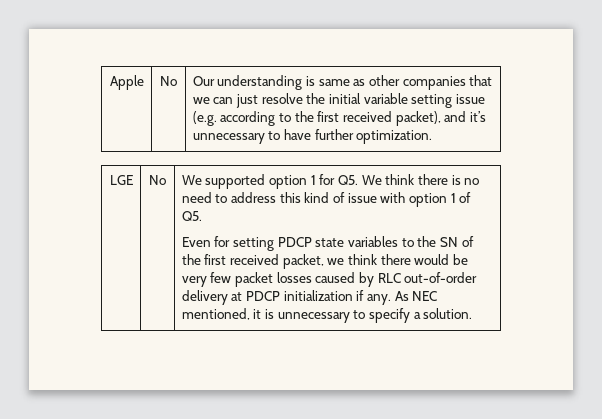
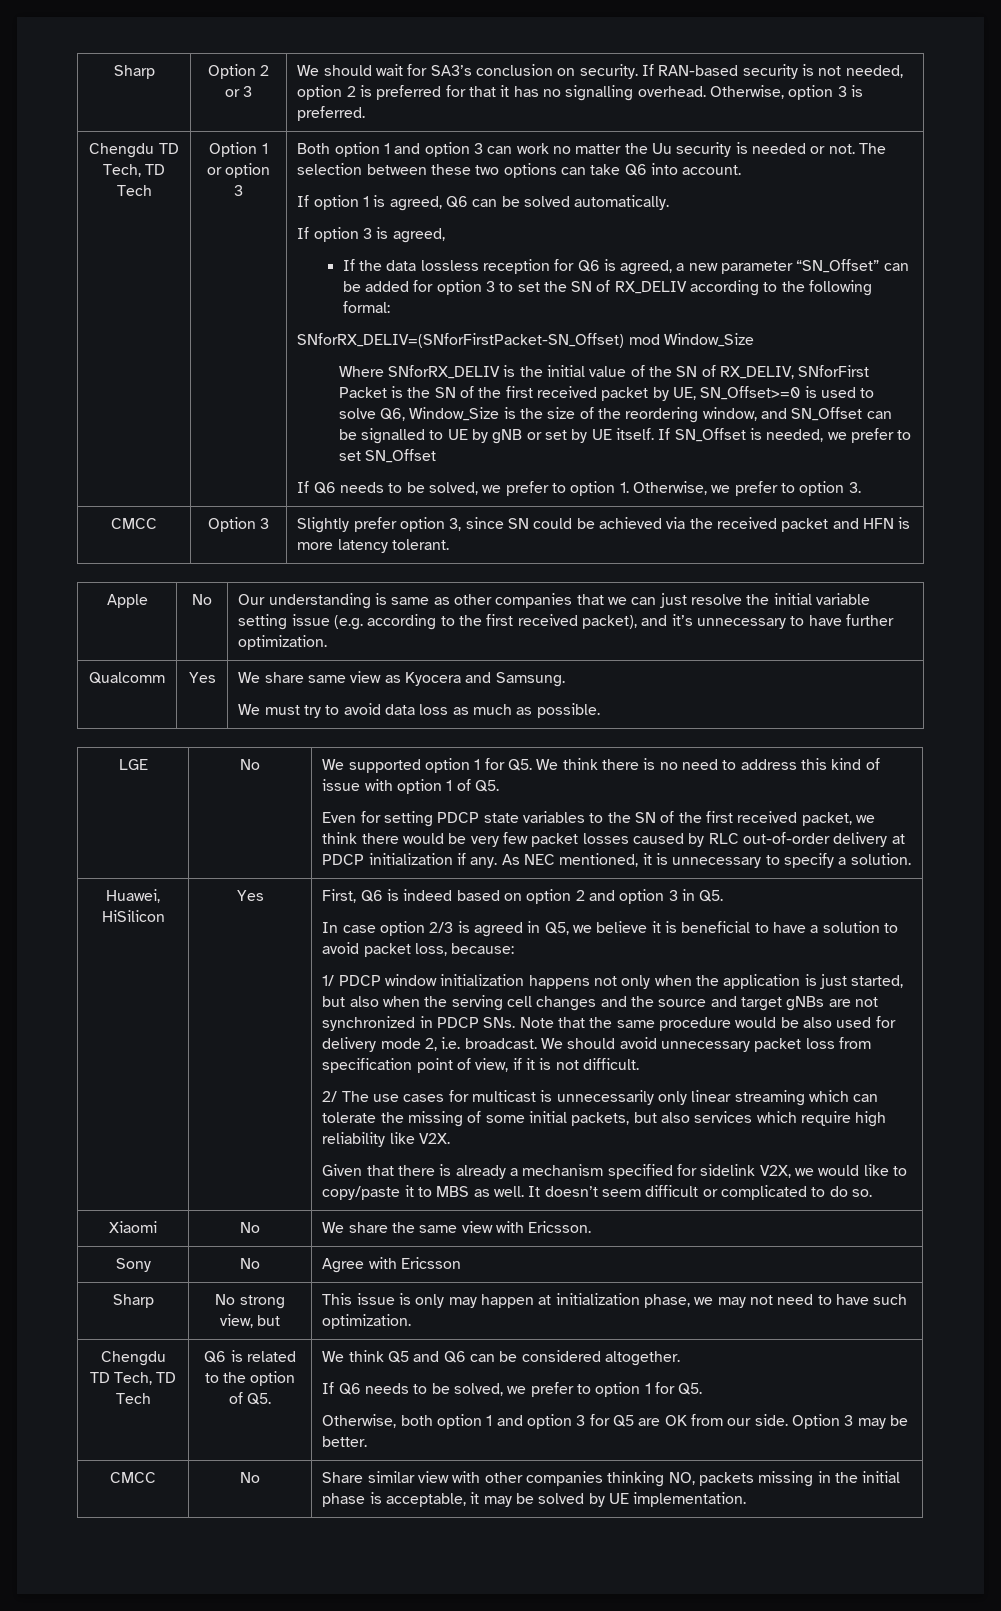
+ Sharp | Option 2 or 3 | We should wait for SA3’s conclusion on security. If RAN-based security is not needed, option 2 is preferred for that it has no signalling overhead. Otherwise, option 3 is preferred.
+ Chengdu TD Tech, TD Tech | Option 1 or option 3 | Both option 1 and option 3 can work no matter the Uu security is needed or not. The selection between these two options can take Q6 into account.
+ If option 1 is agreed, Q6 can be solved automatically.
+ If option 3 is agreed,
+ If the data lossless reception for Q6 is agreed, a new parameter “SN_Offset” can be added for option 3 to set the SN of RX_DELIV according to the following formal:
+ SNforRX_DELIV=(SNforFirstPacket-SN_Offset) mod Window_Size
+ Where SNforRX_DELIV is the initial value of the SN of RX_DELIV, SNforFirst Packet is the SN of the first received packet by UE, SN_Offset>=0 is used to solve Q6, Window_Size is the size of the reordering window, and SN_Offset can be signalled to UE by gNB or set by UE itself. If SN_Offset is needed, we prefer to set SN_Offset
+ If Q6 needs to be solved, we prefer to option 1. Otherwise, we prefer to option 3.
+ CMCC | Option 3 | Slightly prefer option 3, since SN could be achieved via the received packet and HFN is more latency tolerant.
+ Qualcomm | Yes | We share same view as Kyocera and Samsung.
+ We must try to avoid data loss as much as possible.
+ Huawei, HiSilicon | Yes | First, Q6 is indeed based on option 2 and option 3 in Q5.
+ In case option 2/3 is agreed in Q5, we believe it is beneficial to have a solution to avoid packet loss, because:
+ 1/ PDCP window initialization happens not only when the application is just started, but also when the serving cell changes and the source and target gNBs are not synchronized in PDCP SNs. Note that the same procedure would be also used for delivery mode 2, i.e. broadcast. We should avoid unnecessary packet loss from specification point of view, if it is not difficult.
+ 2/ The use cases for multicast is unnecessarily only linear streaming which can tolerate the missing of some initial packets, but also services which require high reliability like V2X.
+ Given that there is already a mechanism specified for sidelink V2X, we would like to copy/paste it to MBS as well. It doesn’t seem difficult or complicated to do so.
+ Xiaomi | No | We share the same view with Ericsson.
+ Sony | No | Agree with Ericsson
+ Sharp | No strong view, but | This issue is only may happen at initialization phase, we may not need to have such optimization.
+ Chengdu TD Tech, TD Tech | Q6 is related to the option of Q5. | We think Q5 and Q6 can be considered altogether.
+ If Q6 needs to be solved, we prefer to option 1 for Q5.
+ Otherwise, both option 1 and option 3 for Q5 are OK from our side. Option 3 may be better.
+ CMCC | No | Share similar view with other companies thinking NO, packets missing in the initial phase is acceptable, it may be solved by UE implementation.

